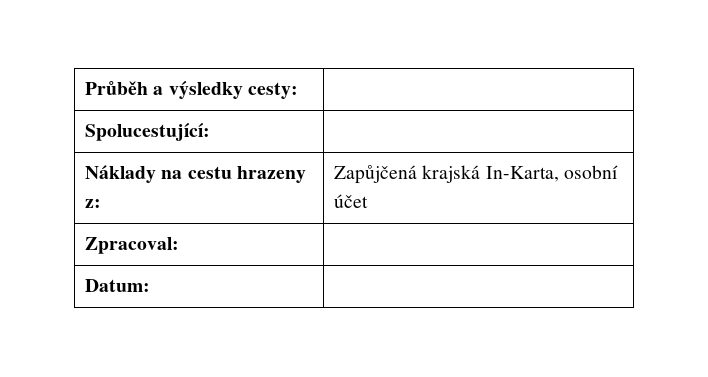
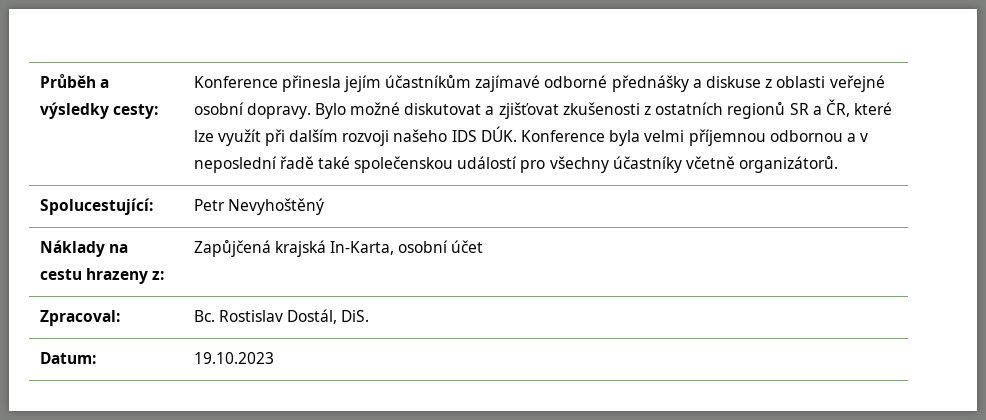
+ Konference přinesla jejím účastníkům zajímavé odborné přednášky a diskuse z oblasti veřejné osobní dopravy. Bylo možné diskutovat a zjišťovat zkušenosti z ostatních regionů SR a ČR, které lze využít při dalším rozvoji našeho IDS DÚK. Konference byla velmi příjemnou odbornou a v neposlední řadě také společenskou událostí pro všechny účastníky včetně organizátorů.
- Spolucestující: |
+ Spolucestující: | Petr Nevyhoštěný
- Zpracoval: |
+ Zpracoval: | Bc. Rostislav Dostál, DiS.
- Datum: |
+ Datum: | 19.10.2023

